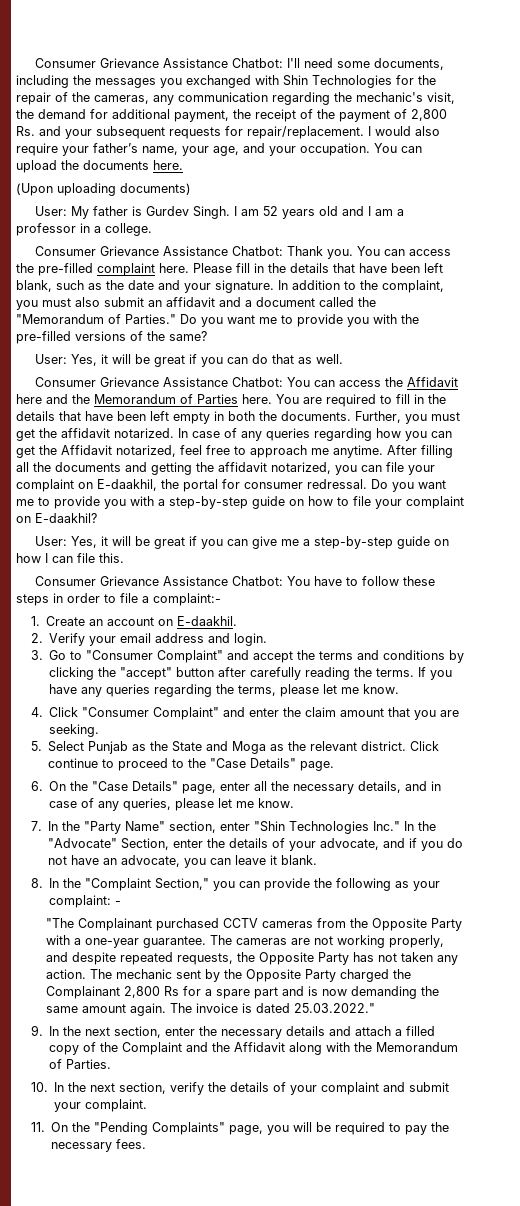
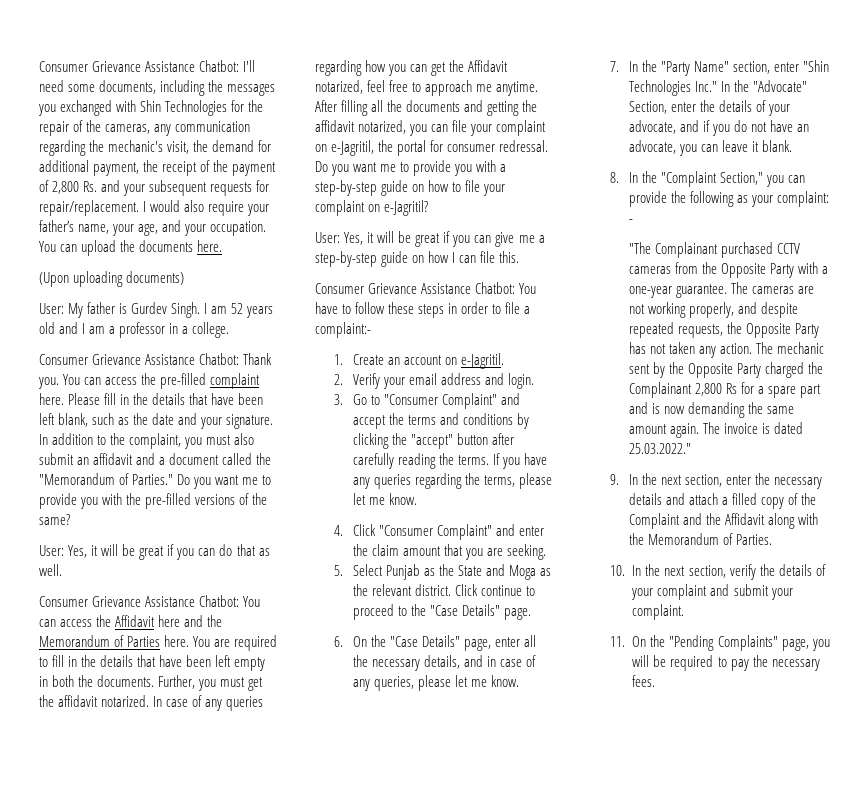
- After filling all the documents and getting the affidavit notarized, you can file your complaint on E-daakhil, the portal for consumer redressal.
+ After filling all the documents and getting the affidavit notarized, you can file your complaint on e-Jagritil, the portal for consumer redressal.
- Do you want me to provide you with a step-by-step guide on how to file your complaint on E-daakhil?
+ Do you want me to provide you with a step-by-step guide on how to file your complaint on e-Jagritil?
- 1. Create an account on E-daakhil.
+ 1. Create an account on e-Jagritil.

